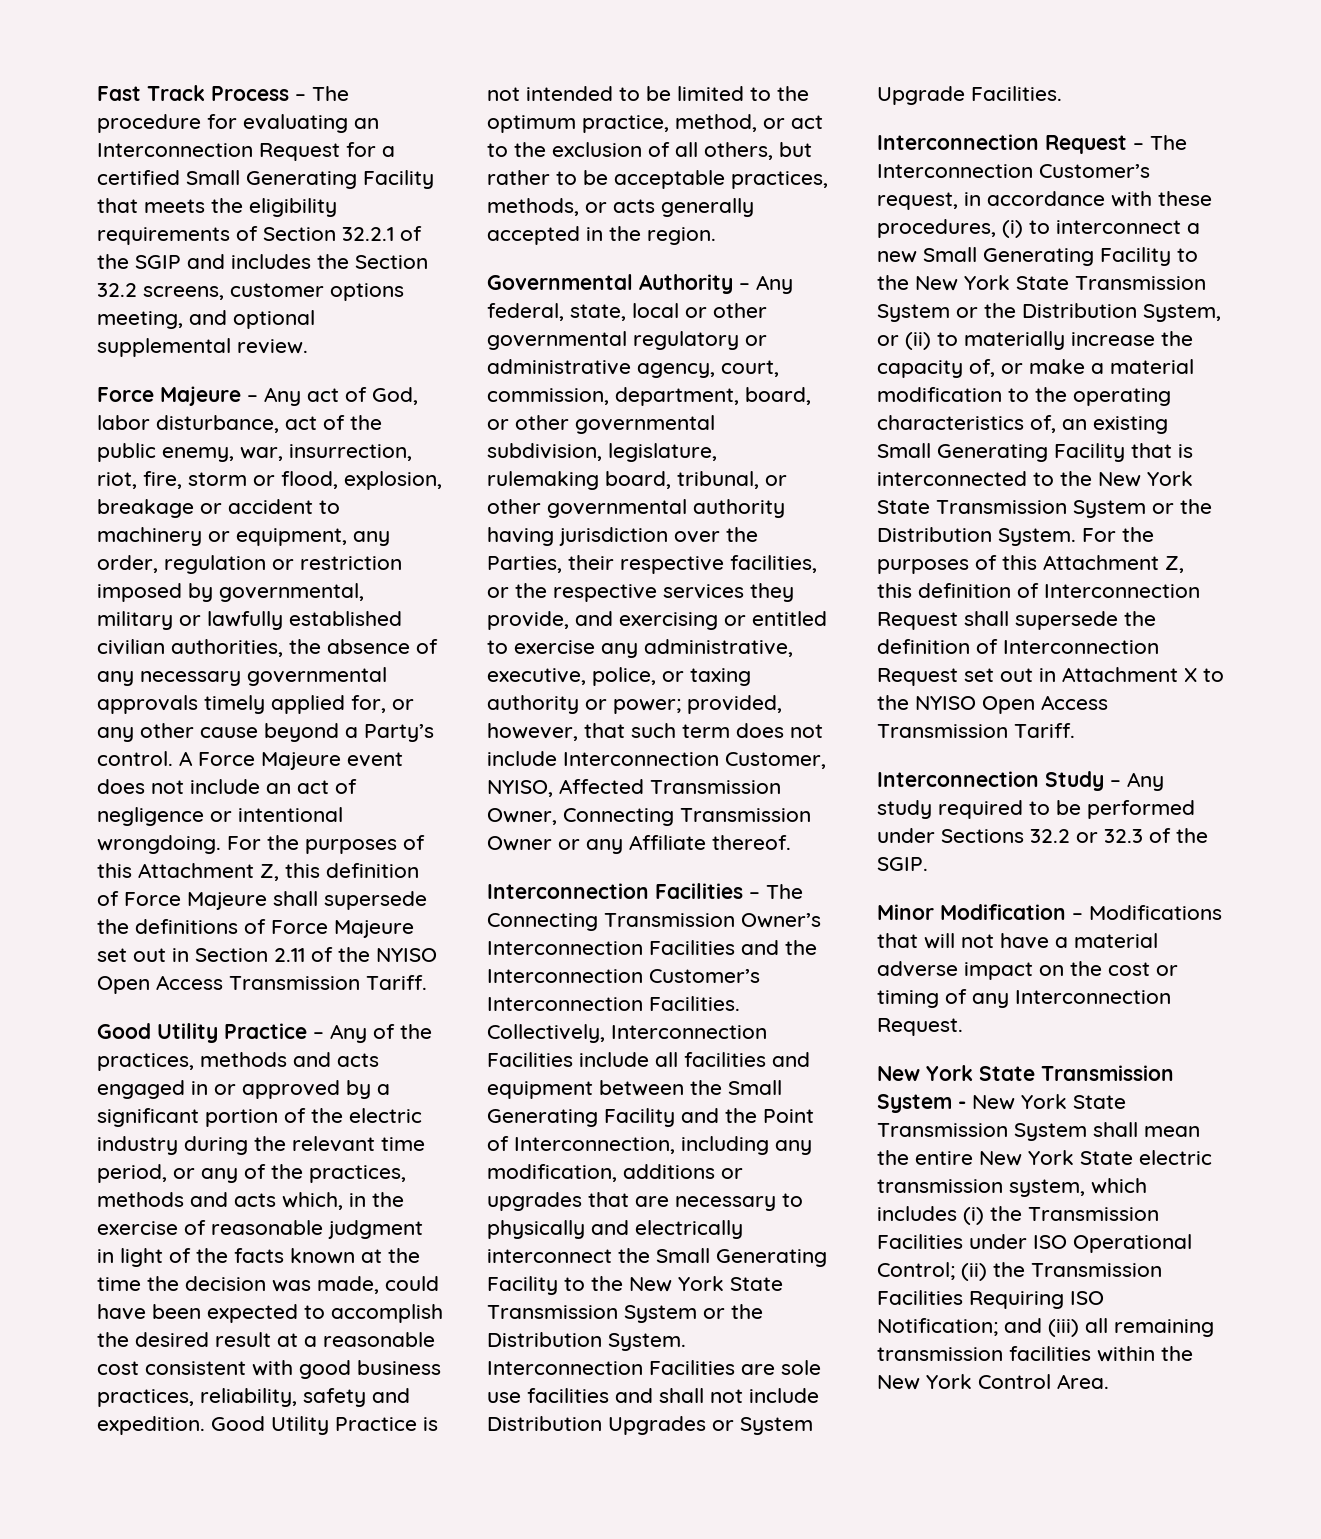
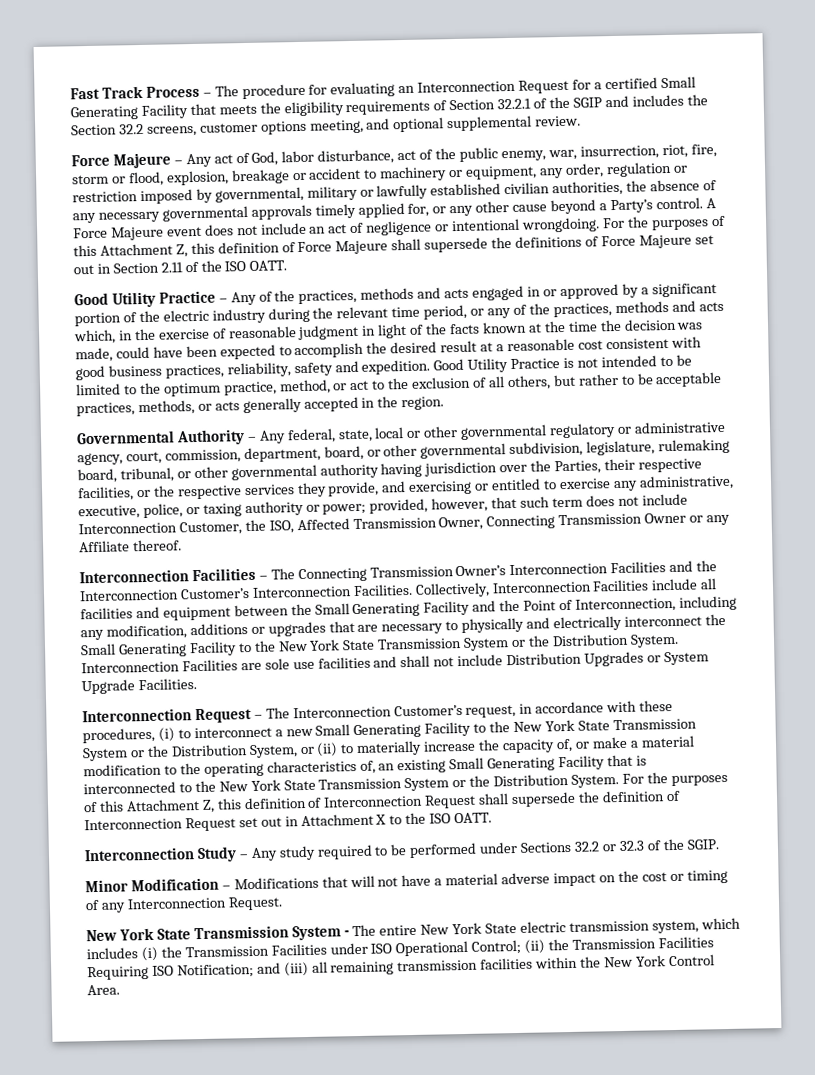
- For the purposes of this Attachment Z, this definition of Force Majeure shall supersede the definitions of Force Majeure set out in Section 2.11 of the NYISO Open Access Transmission Tariff.
+ For the purposes of this Attachment Z, this definition of Force Majeure shall supersede the definitions of Force Majeure set out in Section 2.11 of the ISO OATT.
- provided, however, that such term does not include Interconnection Customer, NYISO, Affected Transmission Owner, Connecting Transmission Owner or any Affiliate thereof.
+ provided, however, that such term does not include Interconnection Customer, the ISO, Affected Transmission Owner, Connecting Transmission Owner or any Affiliate thereof.
- For the purposes of this Attachment Z, this definition of Interconnection Request shall supersede the definition of Interconnection Request set out in Attachment X to the NYISO Open Access Transmission Tariff.
+ For the purposes of this Attachment Z, this definition of Interconnection Request shall supersede the definition of Interconnection Request set out in Attachment X to the ISO OATT.
- New York State Transmission System - New York State Transmission System shall mean the entire New York State electric transmission system, which includes (i) the Transmission Facilities under ISO Operational Control; (ii) the Transmission Facilities Requiring ISO Notification; and (iii) all remaining transmission facilities within the New York Control Area.
+ New York State Transmission System - The entire New York State electric transmission system, which includes (i) the Transmission Facilities under ISO Operational Control; (ii) the Transmission Facilities Requiring ISO Notification; and (iii) all remaining transmission facilities within the New York Control Area.

